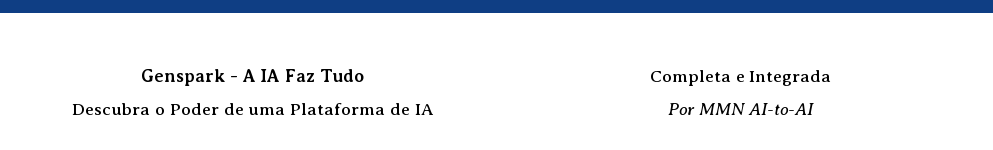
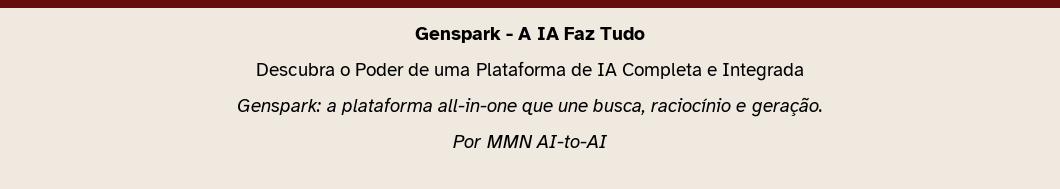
+ Genspark: a plataforma all-in-one que une busca, raciocínio e geração.

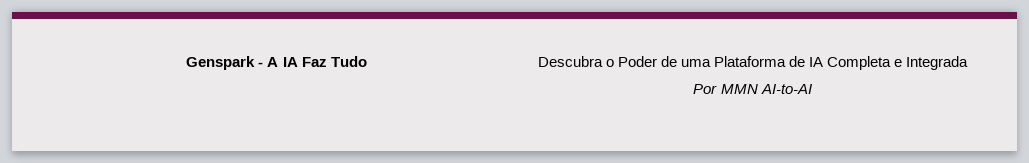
- Genspark: a plataforma all-in-one que une busca, raciocínio e geração.

